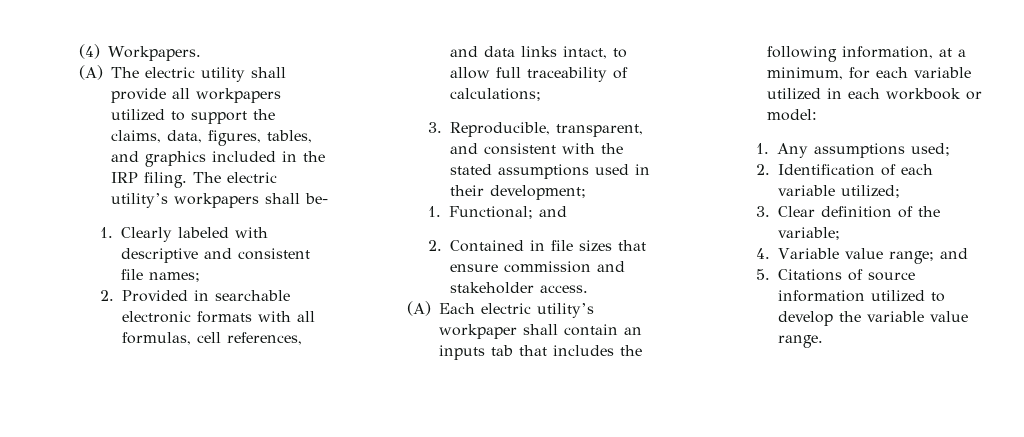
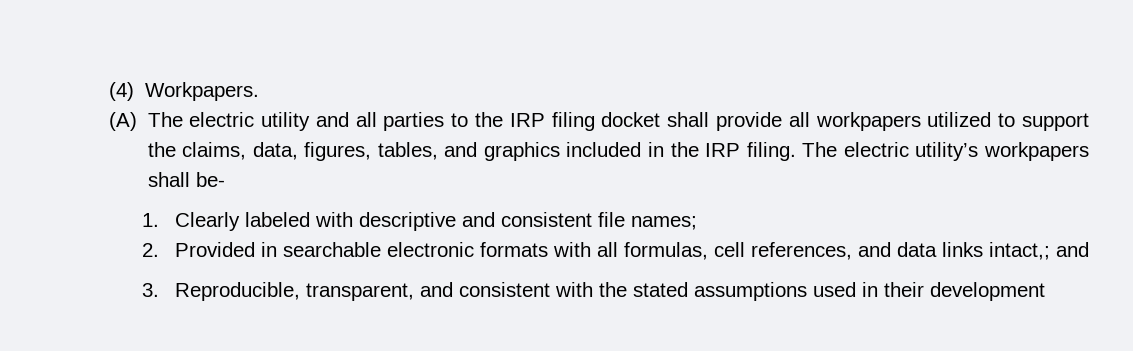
- (A) The electric utility shall provide all workpapers utilized to support the claims, data, figures, tables, and graphics included in the IRP filing.
+ (A) The electric utility and all parties to the IRP filing docket shall provide all workpapers utilized to support the claims, data, figures, tables, and graphics included in the IRP filing.
- 2. Provided in searchable electronic formats with all formulas, cell references, and data links intact, to allow full traceability of calculations;
+ 2. Provided in searchable electronic formats with all formulas, cell references, and data links intact,; and
- 3. Reproducible, transparent, and consistent with the stated assumptions used in their development;
- 1. Functional; and
- 2. Contained in file sizes that ensure commission and stakeholder access.
- (A) Each electric utility’s workpaper shall contain an inputs tab that includes the following information, at a minimum, for each variable utilized in each workbook or model:
- 1. Any assumptions used;
- 2. Identification of each variable utilized;
- 3. Clear definition of the variable;
- 4. Variable value range; and
- 5. Citations of source information utilized to develop the variable value range.
+ 3. Reproducible, transparent, and consistent with the stated assumptions used in their development

